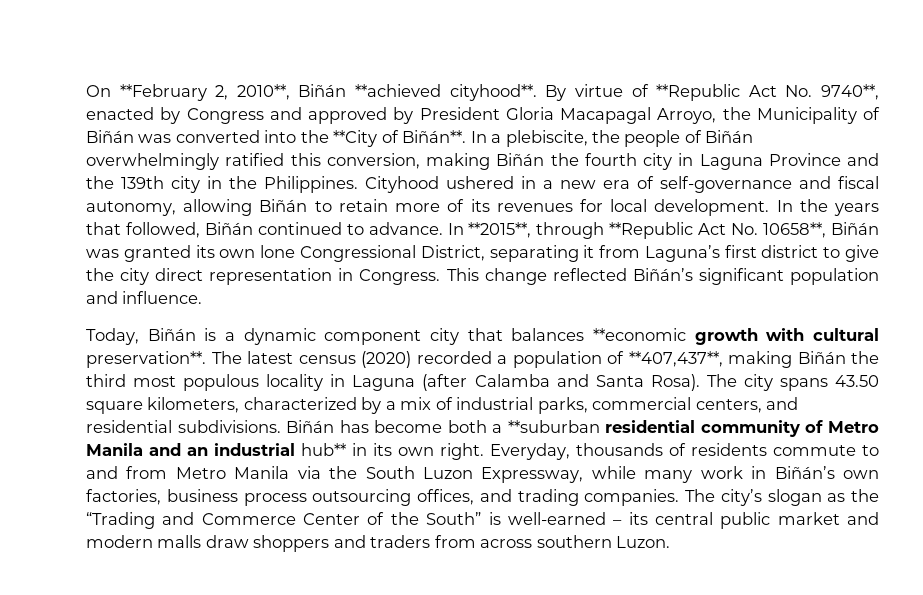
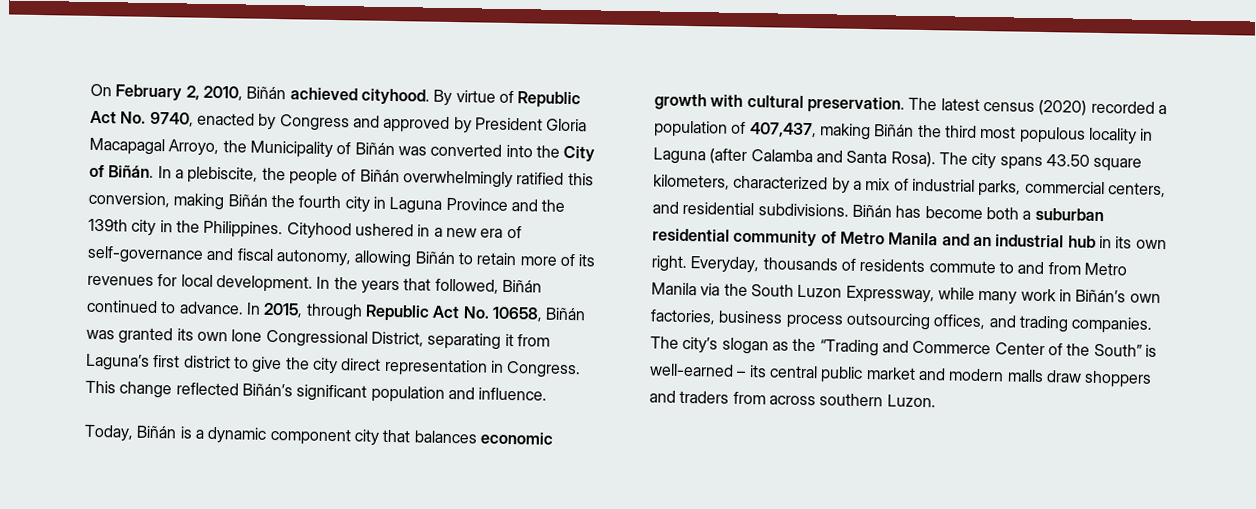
- On **February 2, 2010**, Biñán **achieved cityhood**.
+ On February 2, 2010, Biñán achieved cityhood.
- By virtue of **Republic Act No. 9740**, enacted by Congress and approved by President Gloria Macapagal Arroyo, the Municipality of Biñán was converted into the **City of Biñán**.
+ By virtue of Republic Act No. 9740, enacted by Congress and approved by President Gloria Macapagal Arroyo, the Municipality of Biñán was converted into the City of Biñán.
- In **2015**, through **Republic Act No. 10658**, Biñán was granted its own lone Congressional District, separating it from Laguna’s first district to give the city direct representation in Congress.
+ In 2015, through Republic Act No. 10658, Biñán was granted its own lone Congressional District, separating it from Laguna’s first district to give the city direct representation in Congress.
- Today, Biñán is a dynamic component city that balances **economic growth with cultural preservation**.
+ Today, Biñán is a dynamic component city that balances economic growth with cultural preservation.
- The latest census (2020) recorded a population of **407,437**, making Biñán the third most populous locality in Laguna (after Calamba and Santa Rosa).
+ The latest census (2020) recorded a population of 407,437, making Biñán the third most populous locality in Laguna (after Calamba and Santa Rosa).
- Biñán has become both a **suburban residential community of Metro Manila and an industrial hub** in its own right.
+ Biñán has become both a suburban residential community of Metro Manila and an industrial hub in its own right.

